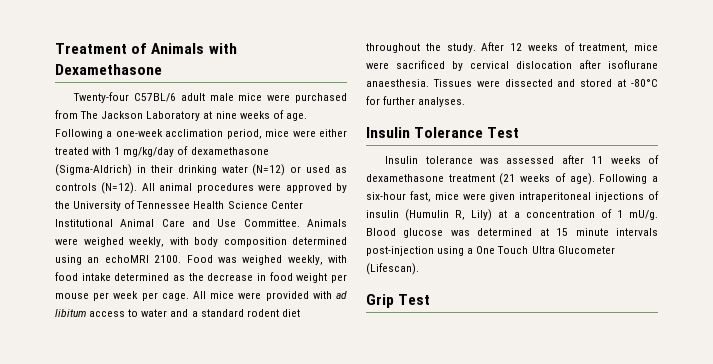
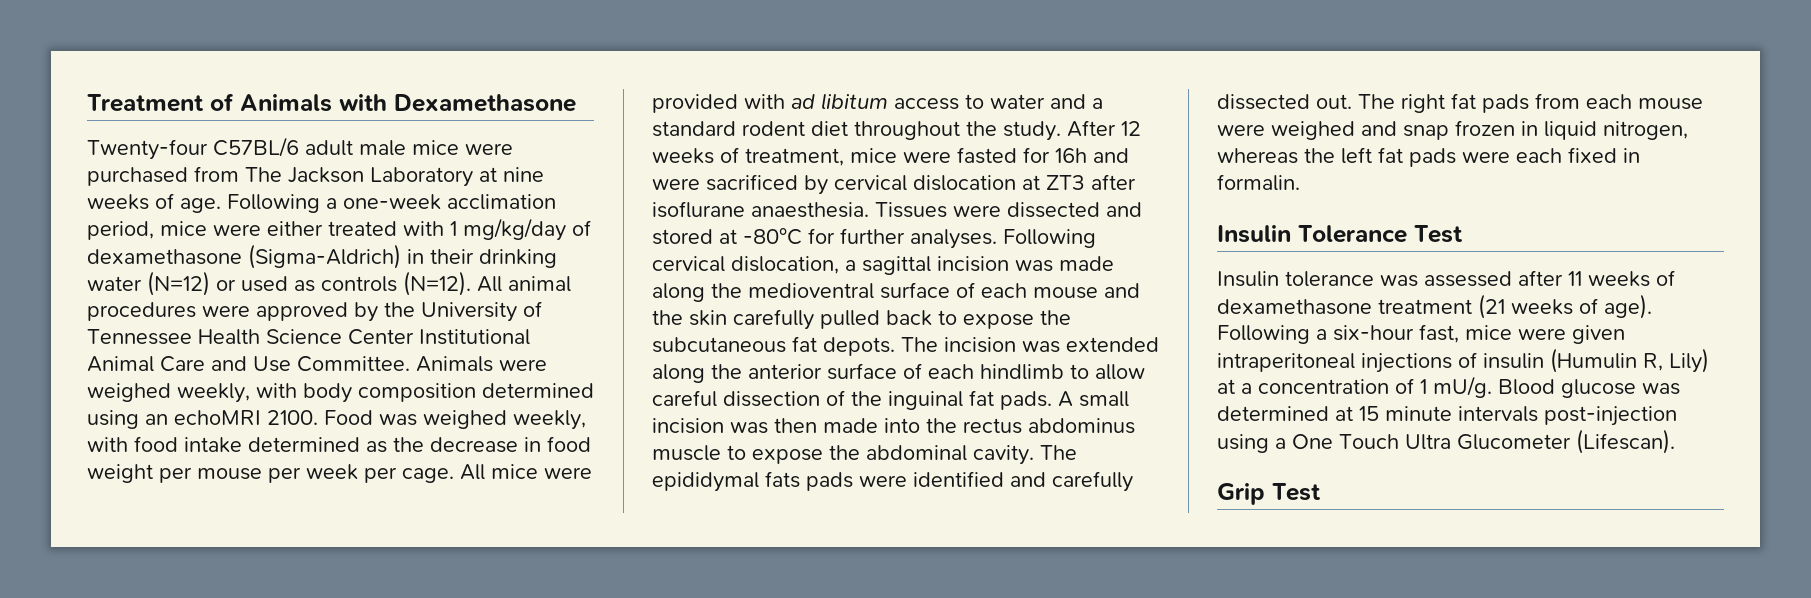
- After 12 weeks of treatment, mice were sacrificed by cervical dislocation after isoflurane anaesthesia.
+ After 12 weeks of treatment, mice were fasted for 16h and were sacrificed by cervical dislocation at ZT3 after isoflurane anaesthesia.
+ Following cervical dislocation, a sagittal incision was made along the medioventral surface of each mouse and the skin carefully pulled back to expose the subcutaneous fat depots. The incision was extended along the anterior surface of each hindlimb to allow careful dissection of the inguinal fat pads. A small incision was then made into the rectus abdominus muscle to expose the abdominal cavity. The epididymal fats pads were identified and carefully dissected out. The right fat pads from each mouse were weighed and snap frozen in liquid nitrogen, whereas the left fat pads were each fixed in formalin.

